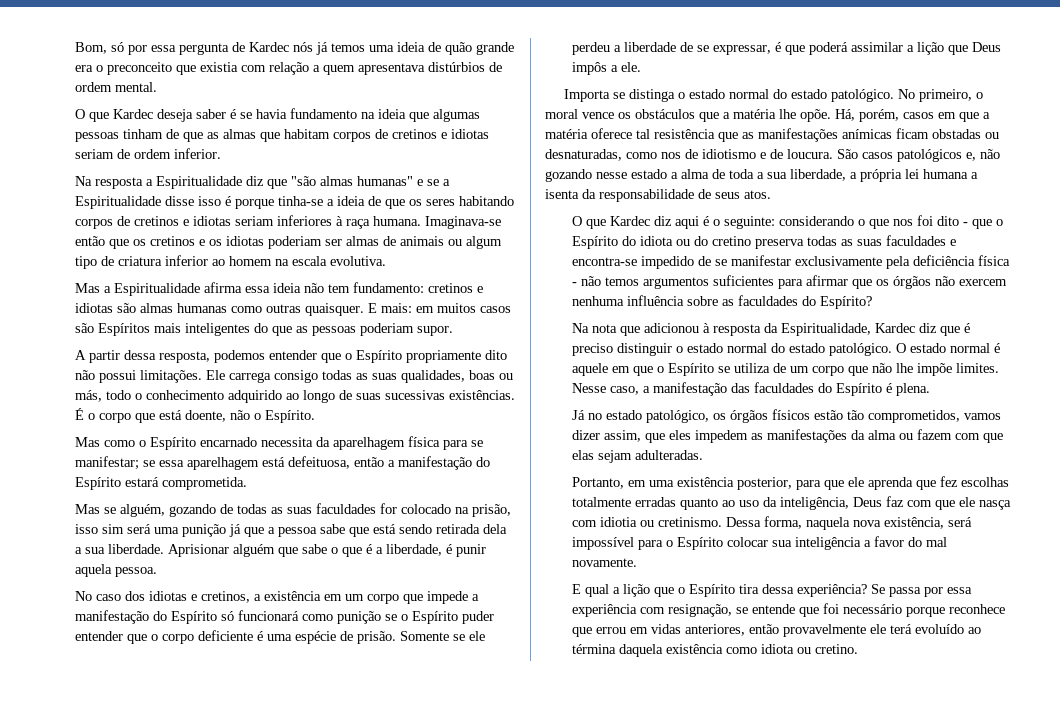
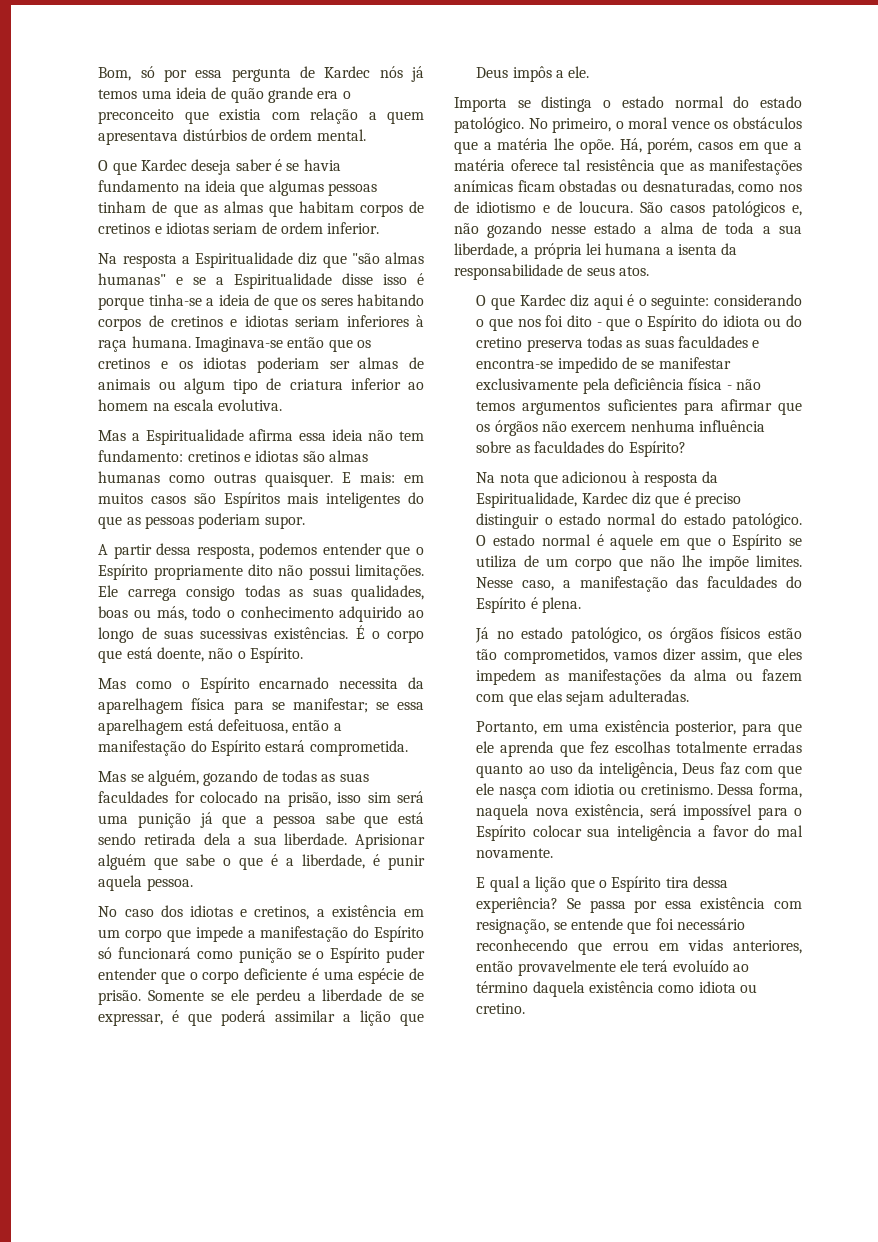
- Se passa por essa experiência com resignação, se entende que foi necessário porque reconhece que errou em vidas anteriores, então provavelmente ele terá evoluído ao términa daquela existência como idiota ou cretino.
+ Se passa por essa existência com resignação, se entende que foi necessário reconhecendo que errou em vidas anteriores, então provavelmente ele terá evoluído ao término daquela existência como idiota ou cretino.

